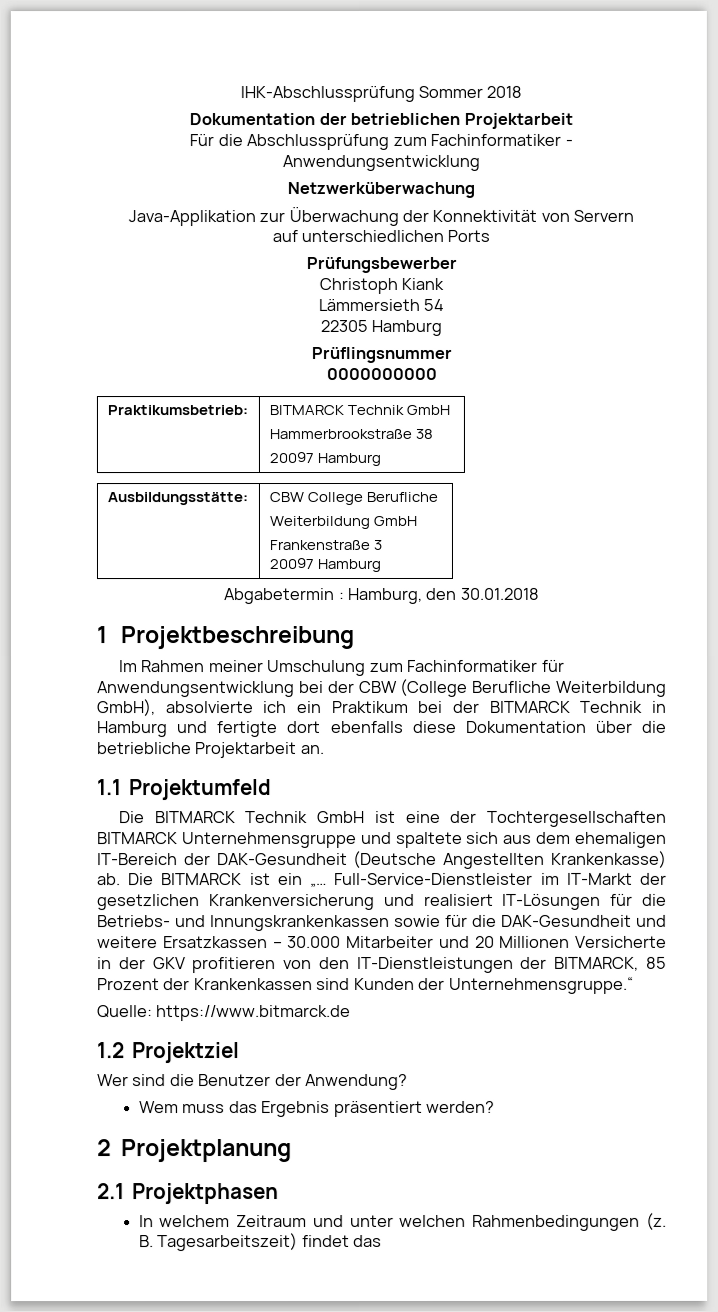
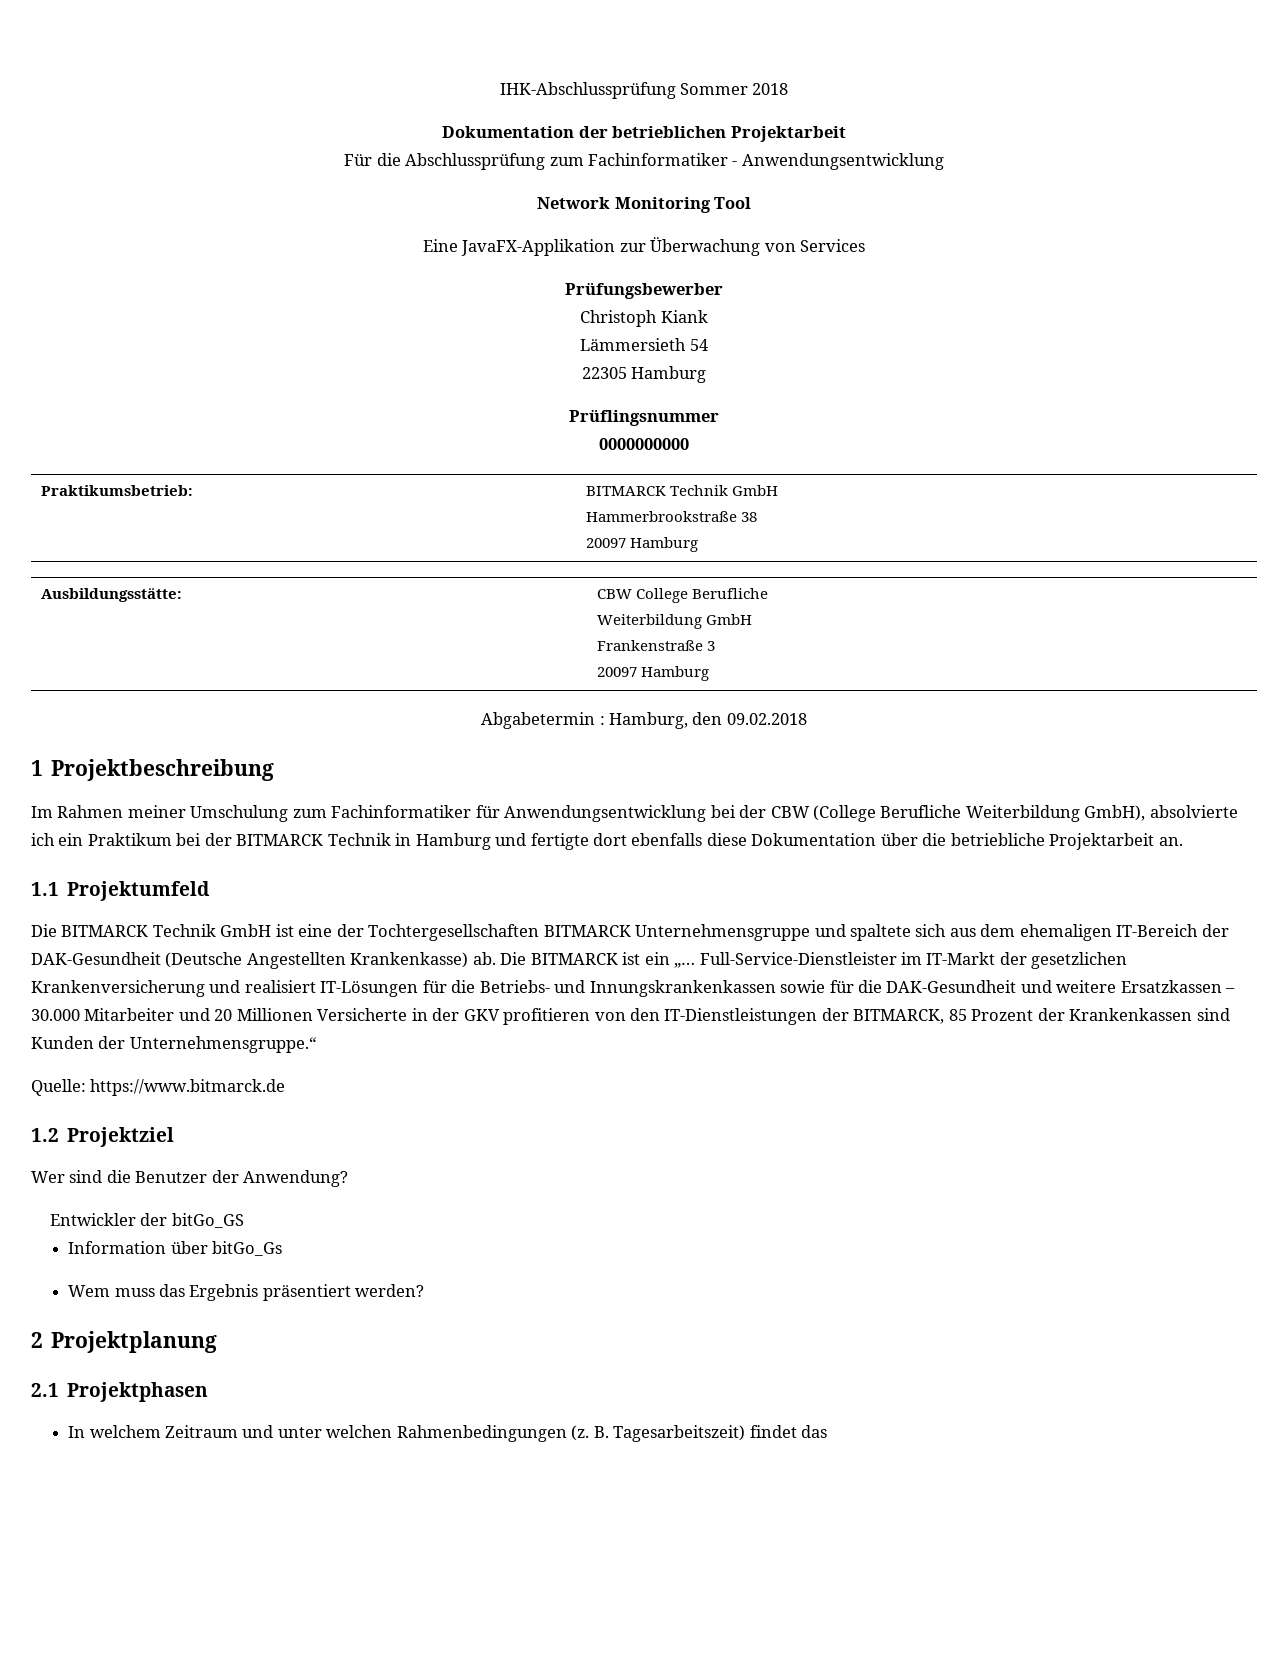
- Netzwerküberwachung
- Java-Applikation zur Überwachung der Konnektivität von Servern
- auf unterschiedlichen Ports
+ Network Monitoring Tool
+ Eine JavaFX-Applikation zur Überwachung von Services
- Abgabetermin : Hamburg, den 30.01.2018
+ Abgabetermin : Hamburg, den 09.02.2018
+ Entwickler der bitGo_GS
+ Information über bitGo_Gs

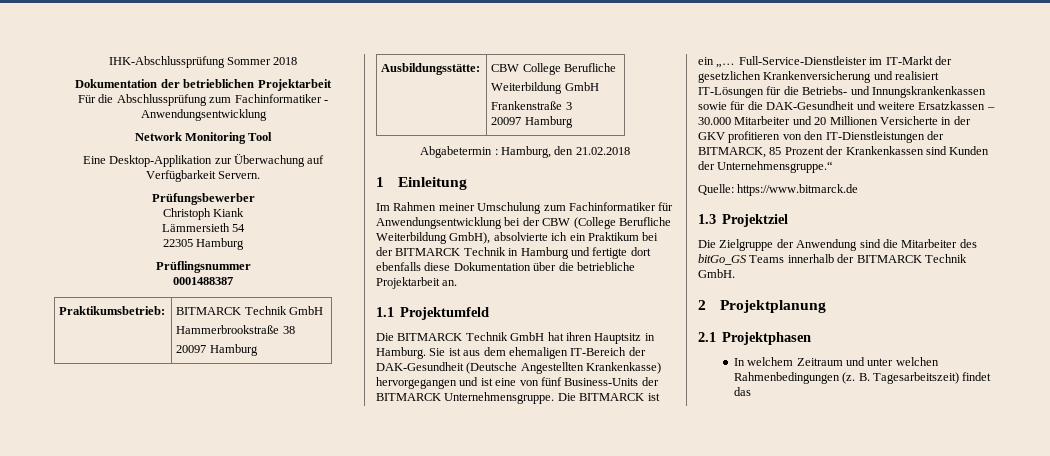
- Eine JavaFX-Applikation zur Überwachung von Services
+ Eine Desktop-Applikation zur Überwachung auf Verfügbarkeit Servern.
- 0000000000
+ 0001488387
- Abgabetermin : Hamburg, den 09.02.2018
- 1 Projektbeschreibung
+ Abgabetermin : Hamburg, den 21.02.2018
+ 1 Einleitung
- Die BITMARCK Technik GmbH ist eine der Tochtergesellschaften BITMARCK Unternehmensgruppe und spaltete sich aus dem ehemaligen IT-Bereich der DAK-Gesundheit (Deutsche Angestellten Krankenkasse) ab.
+ Die BITMARCK Technik GmbH hat ihren Hauptsitz in Hamburg. Sie ist aus dem ehemaligen IT-Bereich der DAK-Gesundheit (Deutsche Angestellten Krankenkasse) hervorgegangen und ist eine von fünf Business-Units der BITMARCK Unternehmensgruppe.
- 1.2 Projektziel
+ 1.3 Projektziel
- Wer sind die Benutzer der Anwendung?
- Entwickler der bitGo_GS
- Information über bitGo_Gs
- Wem muss das Ergebnis präsentiert werden?
+ Die Zielgruppe der Anwendung sind die Mitarbeiter des bitGo_GS Teams innerhalb der BITMARCK Technik GmbH.

